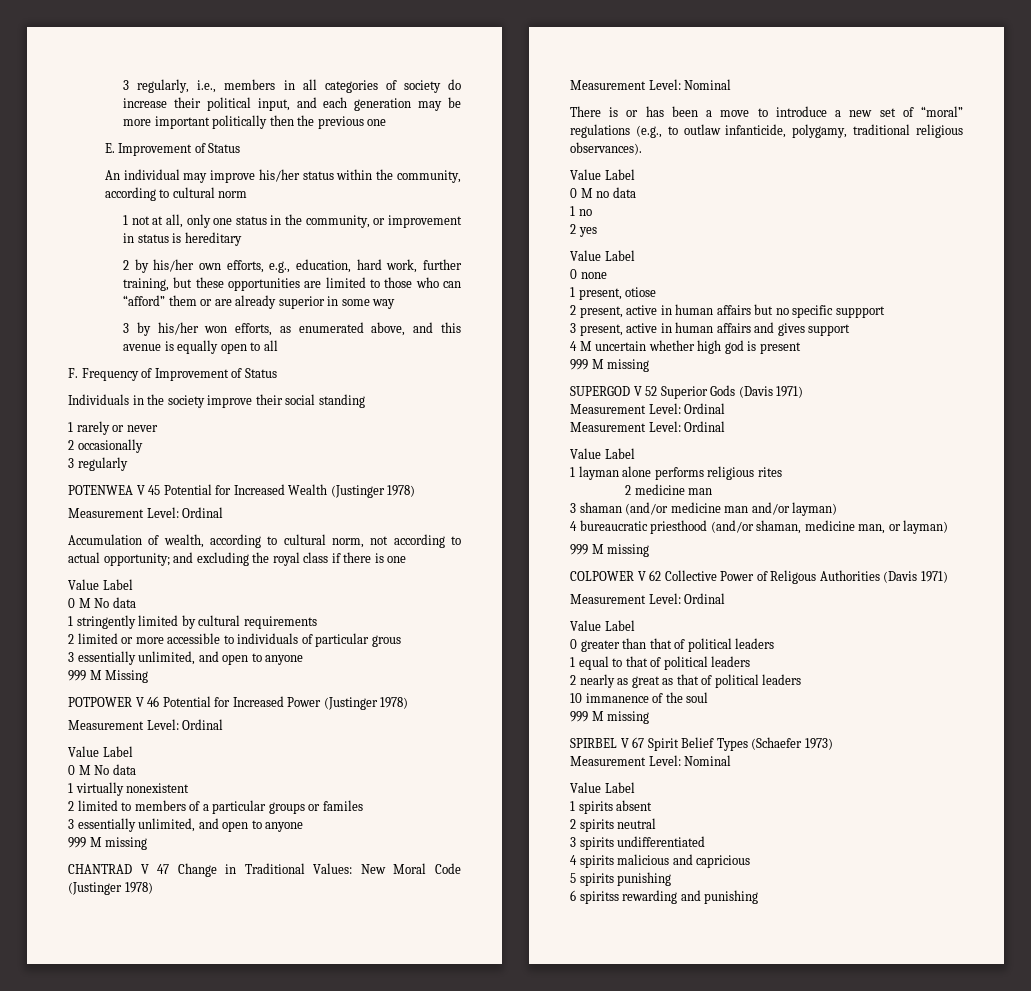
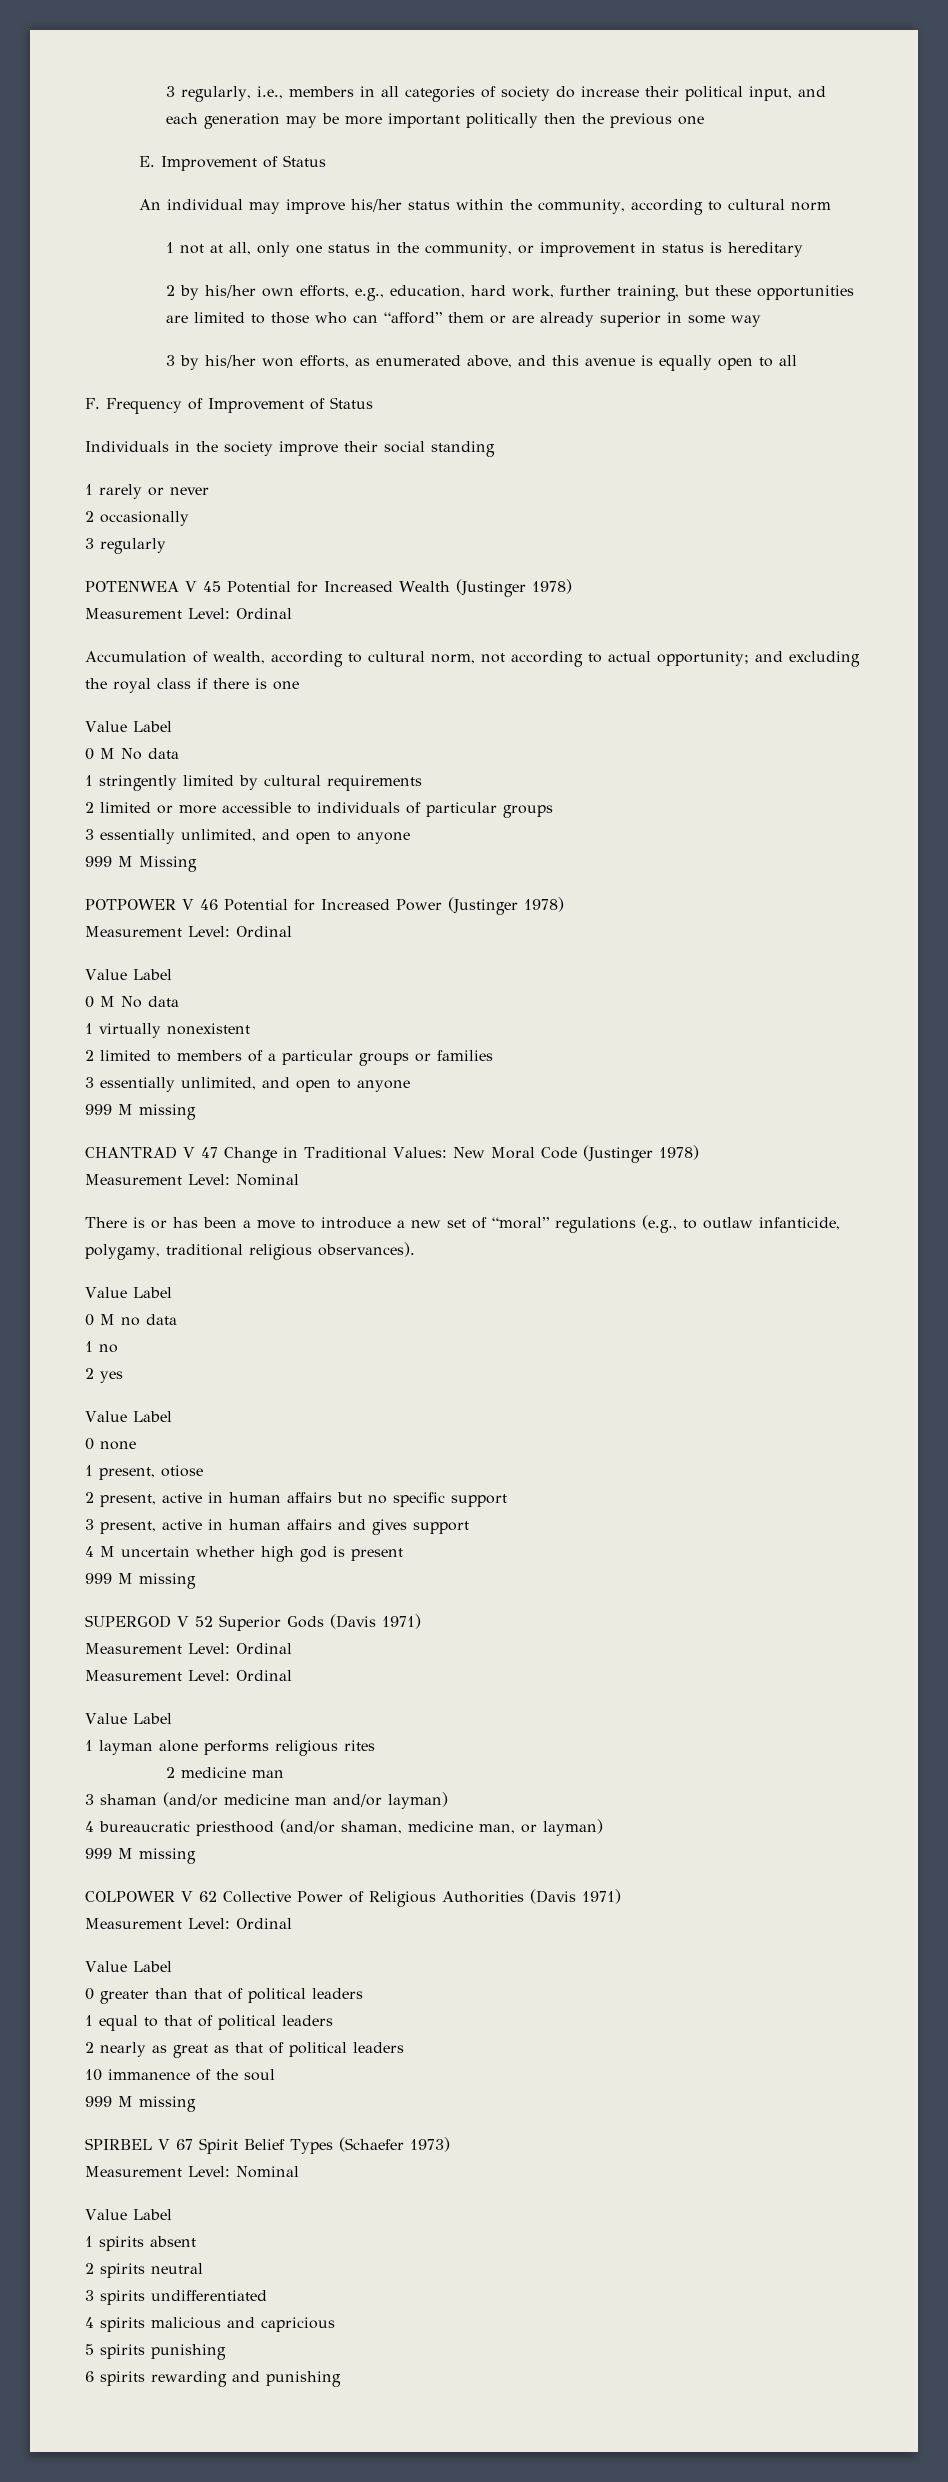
- 2 limited or more accessible to individuals of particular grous
+ 2 limited or more accessible to individuals of particular groups
- 2 limited to members of a particular groups or familes
+ 2 limited to members of a particular groups or families
- 2 present, active in human affairs but no specific suppport
+ 2 present, active in human affairs but no specific support
- COLPOWER V 62 Collective Power of Religous Authorities (Davis 1971)
+ COLPOWER V 62 Collective Power of Religious Authorities (Davis 1971)
- 6 spiritss rewarding and punishing
+ 6 spirits rewarding and punishing

